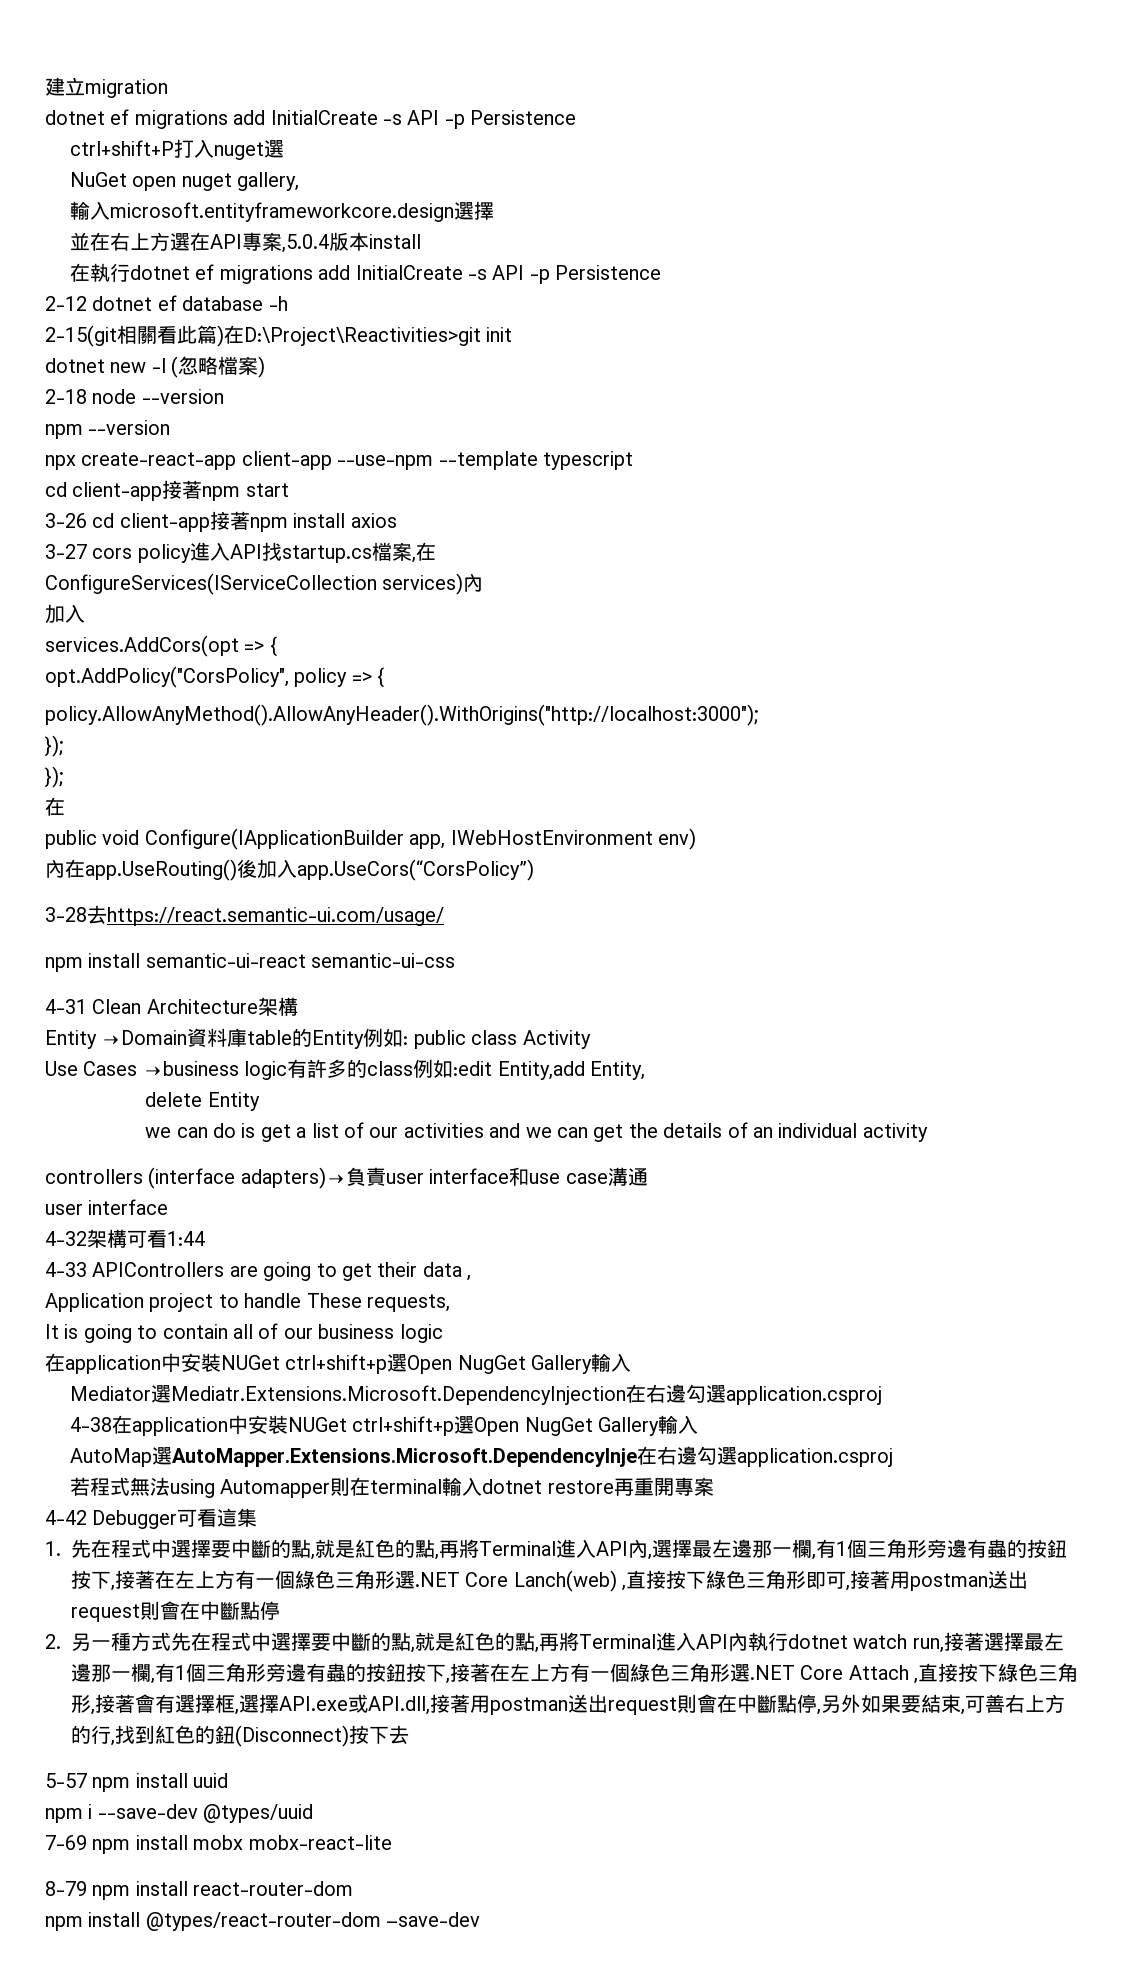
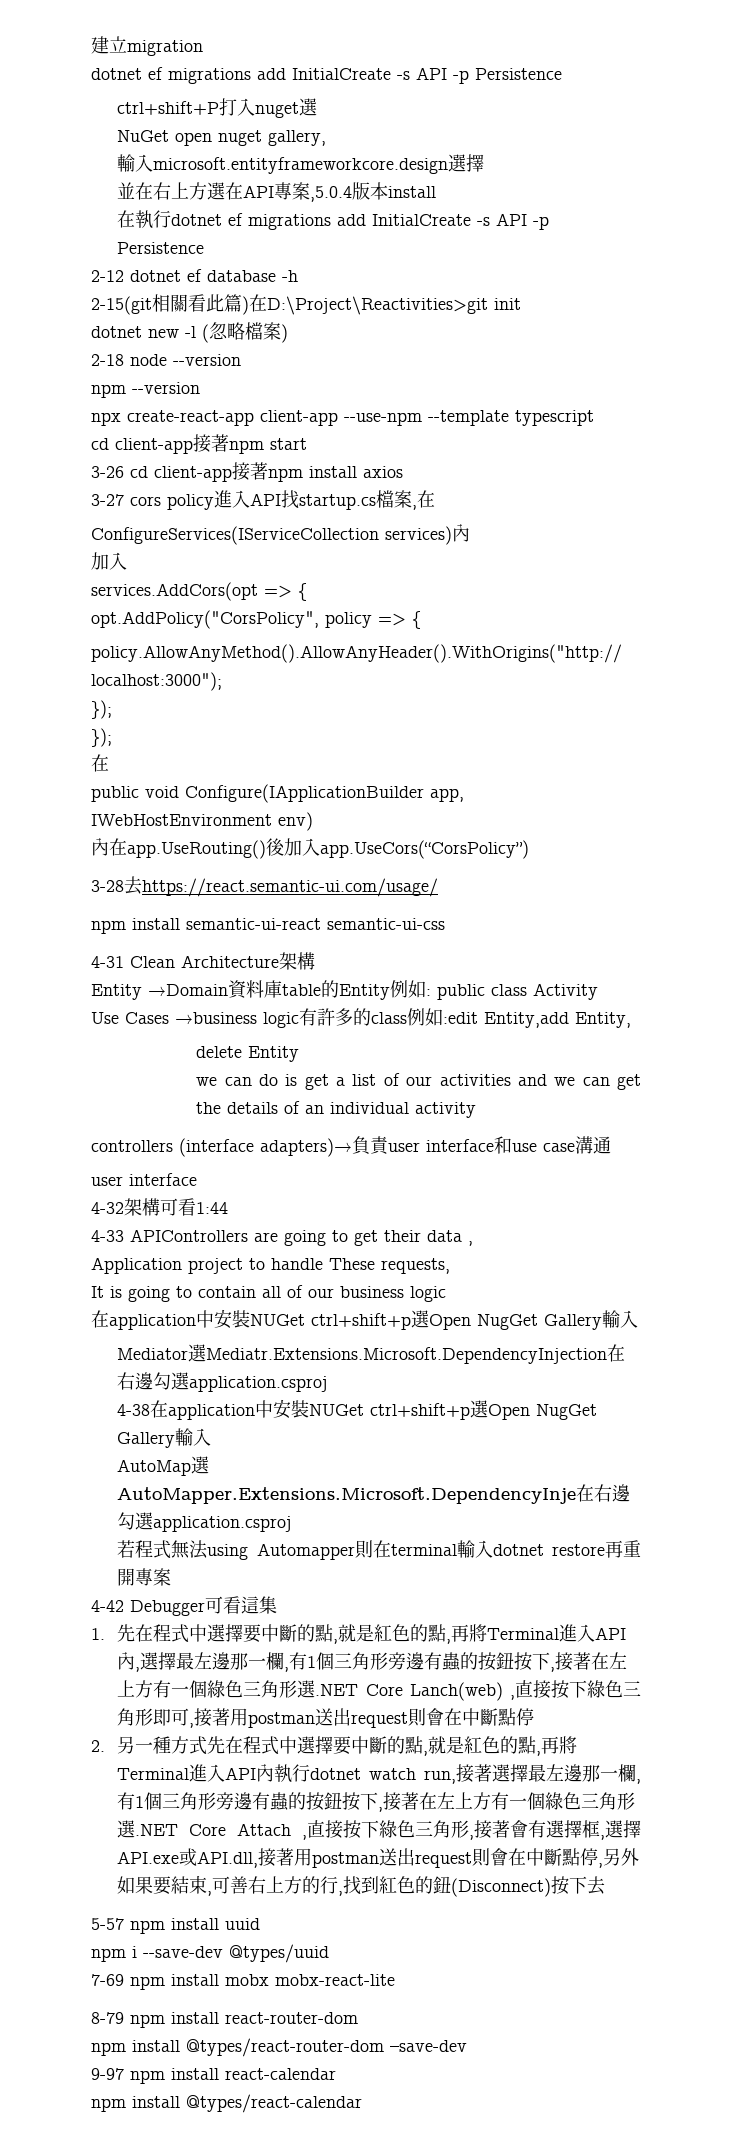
+ 9-97 npm install react-calendar
+ npm install @types/react-calendar

